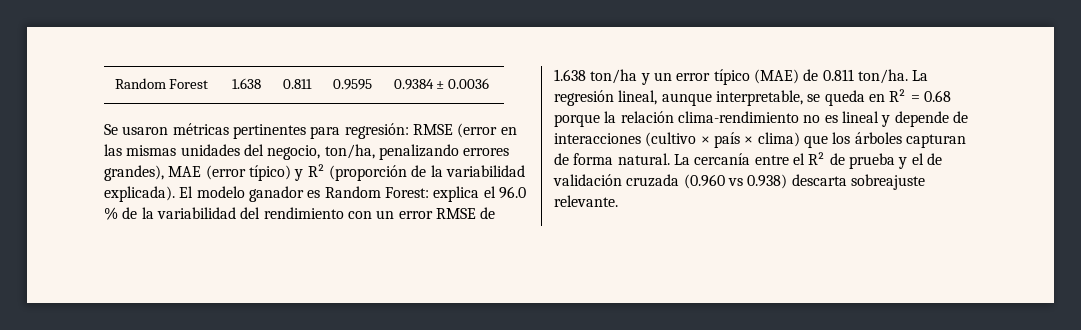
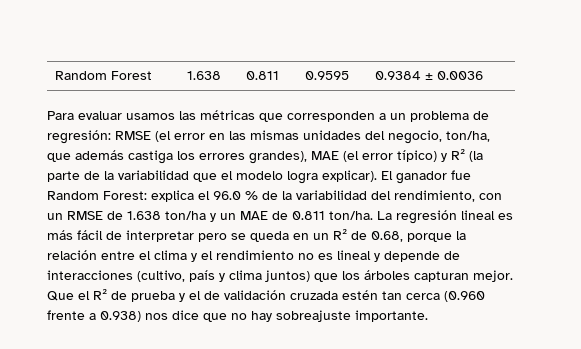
- Se usaron métricas pertinentes para regresión: RMSE (error en las mismas unidades del negocio, ton/ha, penalizando errores grandes), MAE (error típico) y R² (proporción de la variabilidad explicada). El modelo ganador es Random Forest: explica el 96.0 % de la variabilidad del rendimiento con un error RMSE de 1.638 ton/ha y un error típico (MAE) de 0.811 ton/ha.
+ Para evaluar usamos las métricas que corresponden a un problema de regresión: RMSE (el error en las mismas unidades del negocio, ton/ha, que además castiga los errores grandes), MAE (el error típico) y R² (la parte de la variabilidad que el modelo logra explicar). El ganador fue Random Forest: explica el 96.0 % de la variabilidad del rendimiento, con un RMSE de 1.638 ton/ha y un MAE de 0.811 ton/ha.
- La regresión lineal, aunque interpretable, se queda en R² = 0.68 porque la relación clima-rendimiento no es lineal y depende de interacciones (cultivo × país × clima) que los árboles capturan de forma natural. La cercanía entre el R² de prueba y el de validación cruzada (0.960 vs 0.938) descarta sobreajuste relevante.
+ La regresión lineal es más fácil de interpretar pero se queda en un R² de 0.68, porque la relación entre el clima y el rendimiento no es lineal y depende de interacciones (cultivo, país y clima juntos) que los árboles capturan mejor. Que el R² de prueba y el de validación cruzada estén tan cerca (0.960 frente a 0.938) nos dice que no hay sobreajuste importante.

